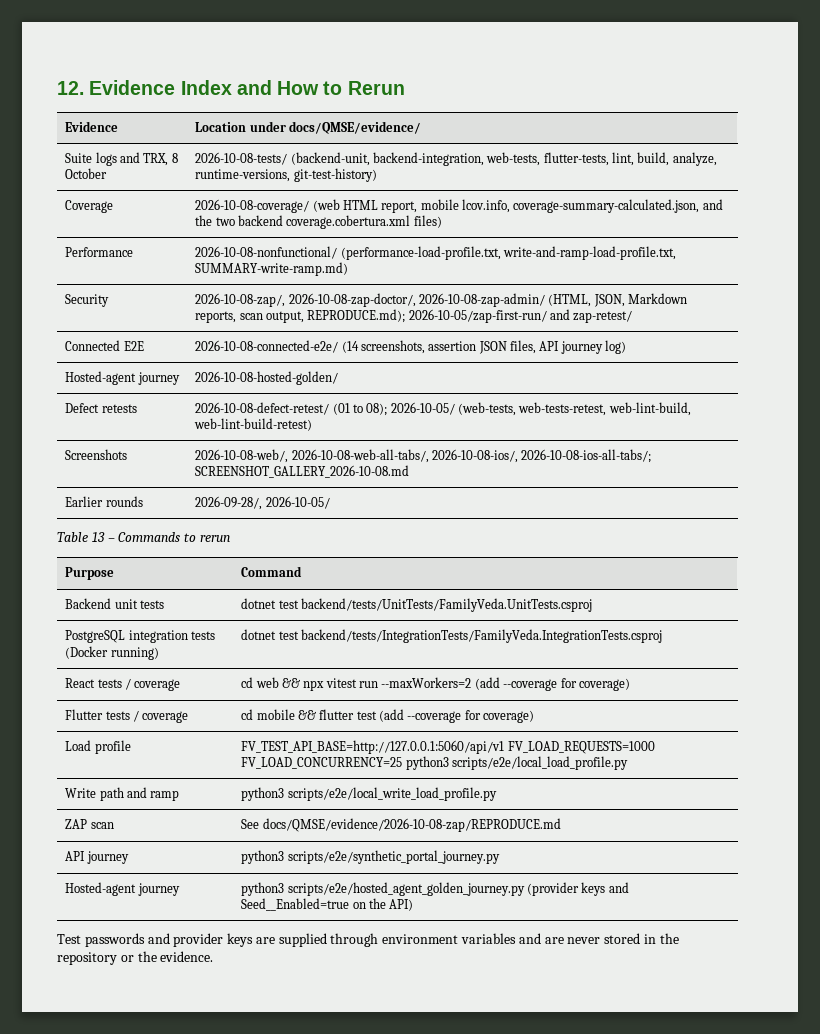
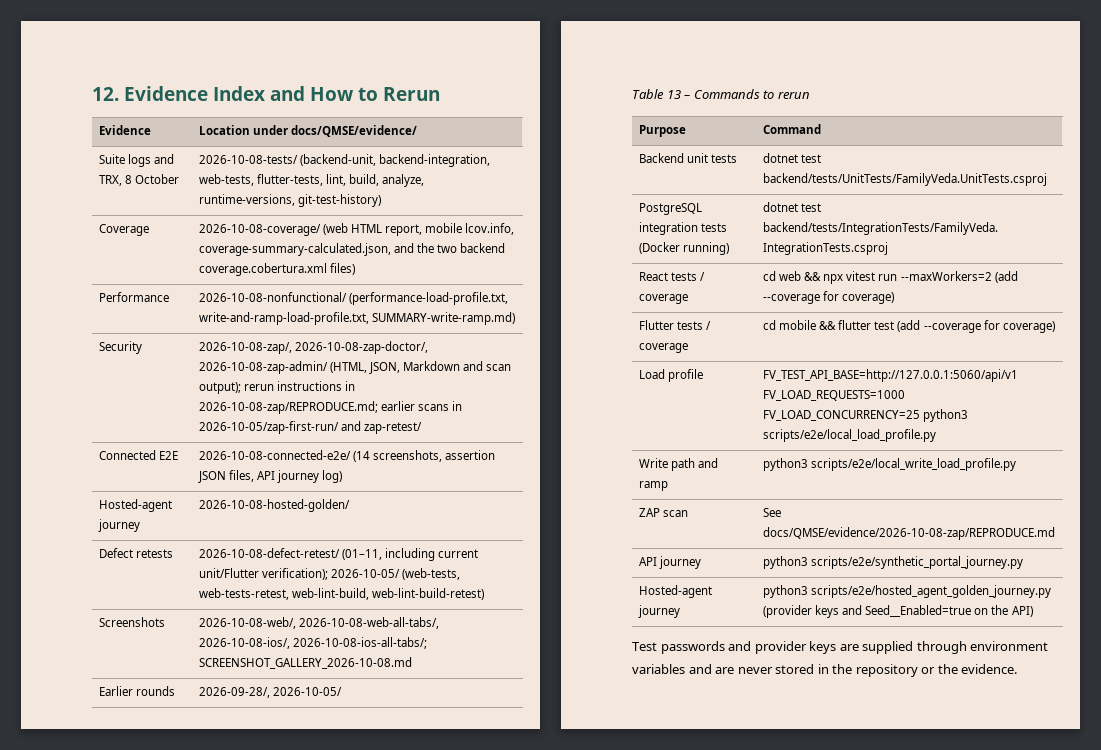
- Security | 2026-10-08-zap/, 2026-10-08-zap-doctor/, 2026-10-08-zap-admin/ (HTML, JSON, Markdown reports, scan output, REPRODUCE.md); 2026-10-05/zap-first-run/ and zap-retest/
+ Security | 2026-10-08-zap/, 2026-10-08-zap-doctor/, 2026-10-08-zap-admin/ (HTML, JSON, Markdown and scan output); rerun instructions in 2026-10-08-zap/REPRODUCE.md; earlier scans in 2026-10-05/zap-first-run/ and zap-retest/
- Defect retests | 2026-10-08-defect-retest/ (01 to 08); 2026-10-05/ (web-tests, web-tests-retest, web-lint-build, web-lint-build-retest)
+ Defect retests | 2026-10-08-defect-retest/ (01–11, including current unit/Flutter verification); 2026-10-05/ (web-tests, web-tests-retest, web-lint-build, web-lint-build-retest)

